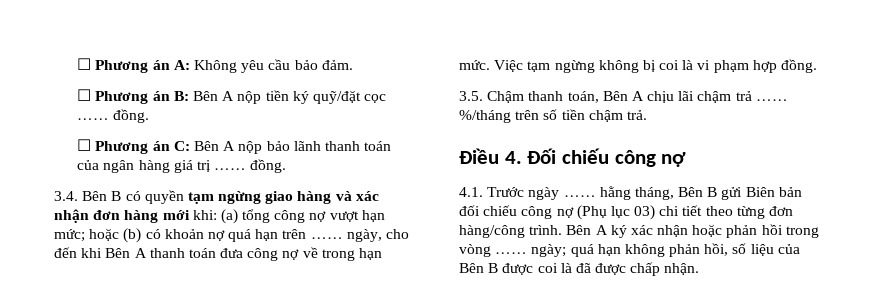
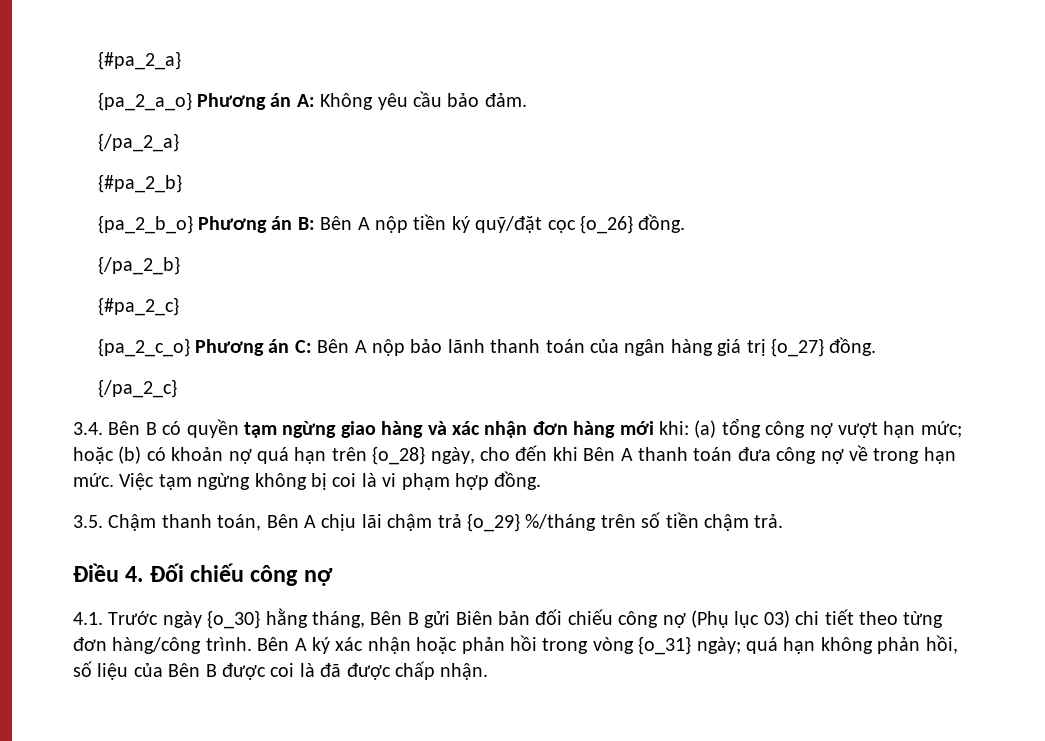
- ☐ Phương án A: Không yêu cầu bảo đảm.
+ {#pa_2_a}
+ {pa_2_a_o} Phương án A: Không yêu cầu bảo đảm.
- ☐ Phương án B: Bên A nộp tiền ký quỹ/đặt cọc …… đồng.
- ☐ Phương án C: Bên A nộp bảo lãnh thanh toán của ngân hàng giá trị …… đồng.
+ {/pa_2_a}
+ {#pa_2_b}
+ {pa_2_b_o} Phương án B: Bên A nộp tiền ký quỹ/đặt cọc {o_26} đồng.
+ {/pa_2_b}
+ {#pa_2_c}
+ {pa_2_c_o} Phương án C: Bên A nộp bảo lãnh thanh toán của ngân hàng giá trị {o_27} đồng.
+ {/pa_2_c}
- 3.4. Bên B có quyền tạm ngừng giao hàng và xác nhận đơn hàng mới khi: (a) tổng công nợ vượt hạn mức; hoặc (b) có khoản nợ quá hạn trên …… ngày, cho đến khi Bên A thanh toán đưa công nợ về trong hạn mức.
+ 3.4. Bên B có quyền tạm ngừng giao hàng và xác nhận đơn hàng mới khi: (a) tổng công nợ vượt hạn mức; hoặc (b) có khoản nợ quá hạn trên {o_28} ngày, cho đến khi Bên A thanh toán đưa công nợ về trong hạn mức.
- 3.5. Chậm thanh toán, Bên A chịu lãi chậm trả …… %/tháng trên số tiền chậm trả.
+ 3.5. Chậm thanh toán, Bên A chịu lãi chậm trả {o_29} %/tháng trên số tiền chậm trả.
- 4.1. Trước ngày …… hằng tháng, Bên B gửi Biên bản đối chiếu công nợ (Phụ lục 03) chi tiết theo từng đơn hàng/công trình.
+ 4.1. Trước ngày {o_30} hằng tháng, Bên B gửi Biên bản đối chiếu công nợ (Phụ lục 03) chi tiết theo từng đơn hàng/công trình.
- Bên A ký xác nhận hoặc phản hồi trong vòng …… ngày; quá hạn không phản hồi, số liệu của Bên B được coi là đã được chấp nhận.
+ Bên A ký xác nhận hoặc phản hồi trong vòng {o_31} ngày; quá hạn không phản hồi, số liệu của Bên B được coi là đã được chấp nhận.

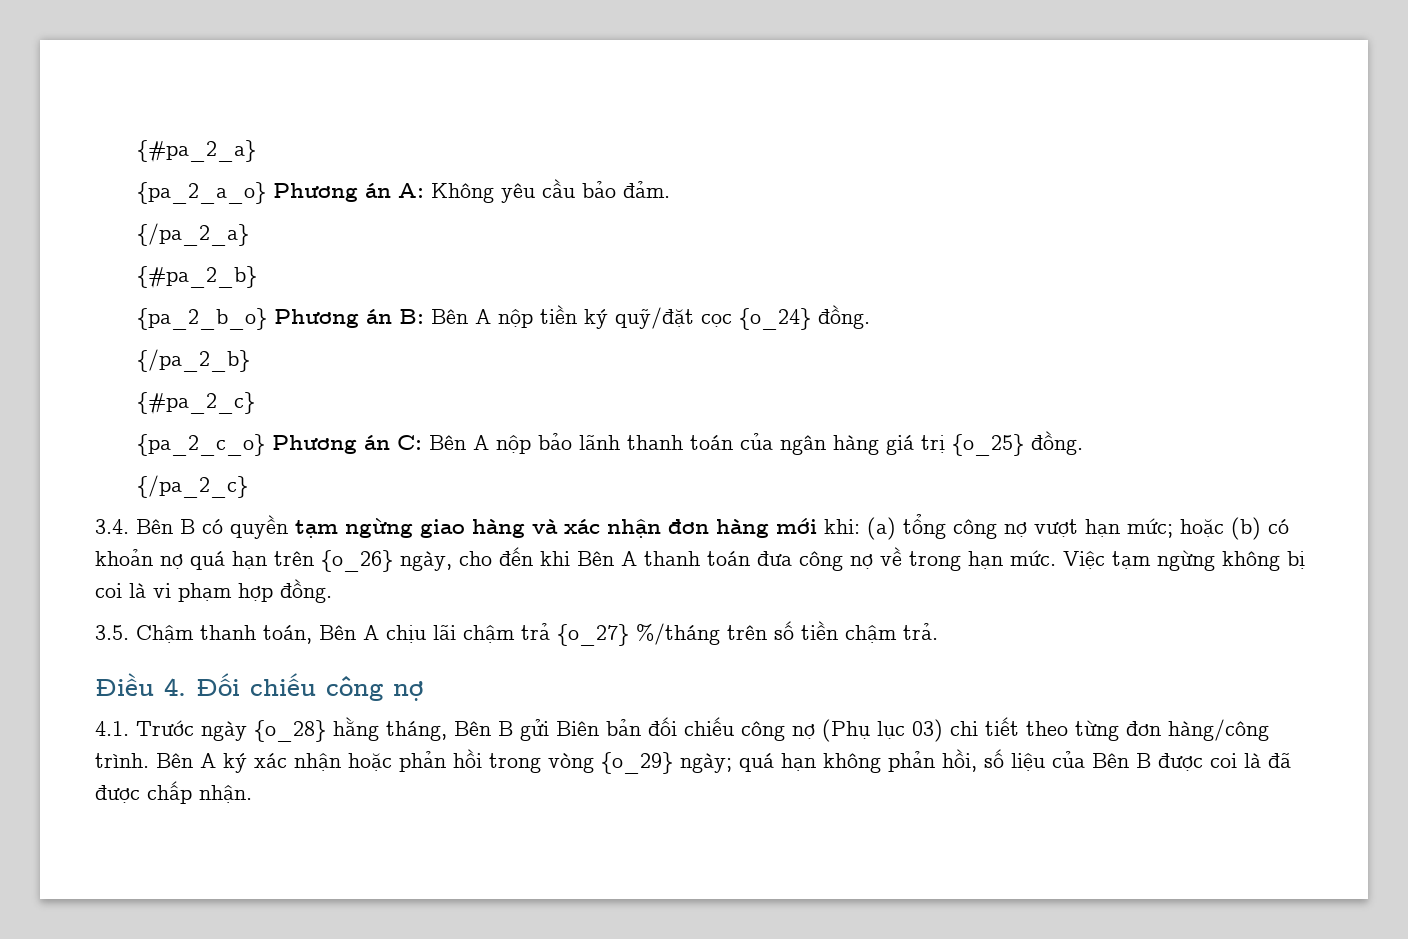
- {pa_2_b_o} Phương án B: Bên A nộp tiền ký quỹ/đặt cọc {o_26} đồng.
+ {pa_2_b_o} Phương án B: Bên A nộp tiền ký quỹ/đặt cọc {o_24} đồng.
- {pa_2_c_o} Phương án C: Bên A nộp bảo lãnh thanh toán của ngân hàng giá trị {o_27} đồng.
+ {pa_2_c_o} Phương án C: Bên A nộp bảo lãnh thanh toán của ngân hàng giá trị {o_25} đồng.
- 3.4. Bên B có quyền tạm ngừng giao hàng và xác nhận đơn hàng mới khi: (a) tổng công nợ vượt hạn mức; hoặc (b) có khoản nợ quá hạn trên {o_28} ngày, cho đến khi Bên A thanh toán đưa công nợ về trong hạn mức.
+ 3.4. Bên B có quyền tạm ngừng giao hàng và xác nhận đơn hàng mới khi: (a) tổng công nợ vượt hạn mức; hoặc (b) có khoản nợ quá hạn trên {o_26} ngày, cho đến khi Bên A thanh toán đưa công nợ về trong hạn mức.
- 3.5. Chậm thanh toán, Bên A chịu lãi chậm trả {o_29} %/tháng trên số tiền chậm trả.
+ 3.5. Chậm thanh toán, Bên A chịu lãi chậm trả {o_27} %/tháng trên số tiền chậm trả.
- 4.1. Trước ngày {o_30} hằng tháng, Bên B gửi Biên bản đối chiếu công nợ (Phụ lục 03) chi tiết theo từng đơn hàng/công trình.
+ 4.1. Trước ngày {o_28} hằng tháng, Bên B gửi Biên bản đối chiếu công nợ (Phụ lục 03) chi tiết theo từng đơn hàng/công trình.
- Bên A ký xác nhận hoặc phản hồi trong vòng {o_31} ngày; quá hạn không phản hồi, số liệu của Bên B được coi là đã được chấp nhận.
+ Bên A ký xác nhận hoặc phản hồi trong vòng {o_29} ngày; quá hạn không phản hồi, số liệu của Bên B được coi là đã được chấp nhận.

